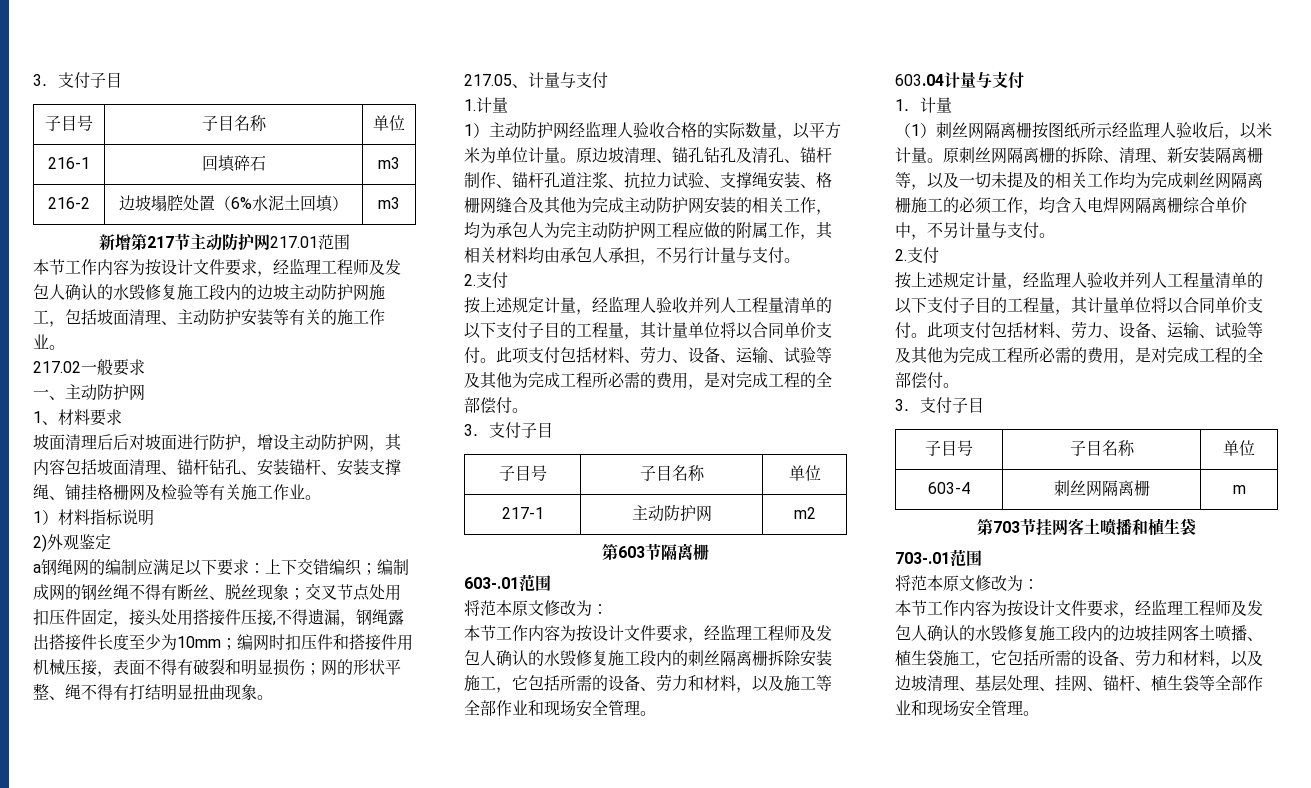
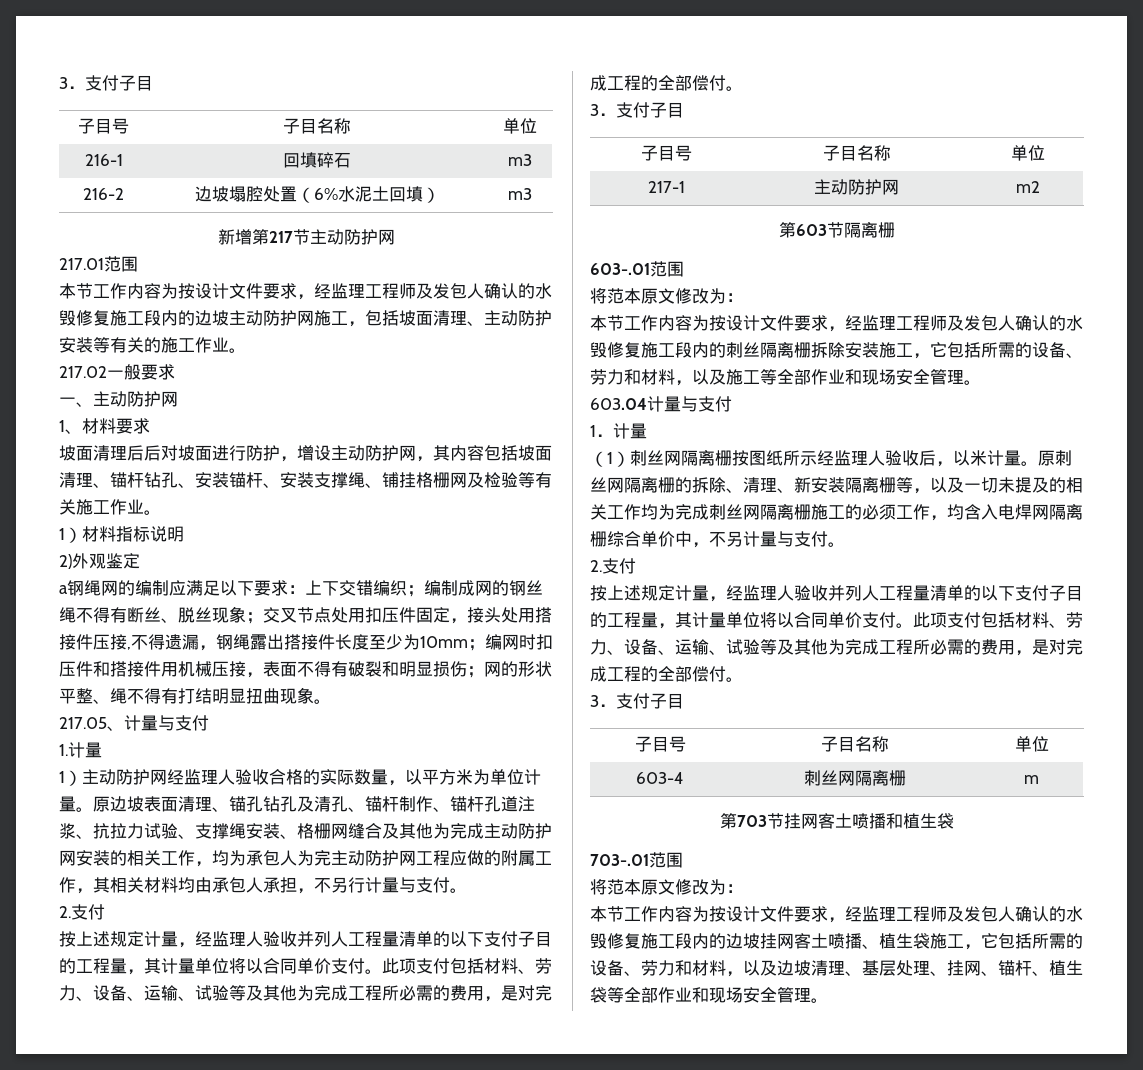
- 新增第217节主动防护网217.01范围
+ 新增第217节主动防护网
+ 217.01范围
- 原边坡清理、锚孔钻孔及清孔、锚杆制作、锚杆孔道注浆、抗拉力试验、支撑绳安装、格栅网缝合及其他为完成主动防护网安装的相关工作，均为承包人为完主动防护网工程应做的附属工作，其相关材料均由承包人承担，不另行计量与支付。
+ 原边坡表面清理、锚孔钻孔及清孔、锚杆制作、锚杆孔道注浆、抗拉力试验、支撑绳安装、格栅网缝合及其他为完成主动防护网安装的相关工作，均为承包人为完主动防护网工程应做的附属工作，其相关材料均由承包人承担，不另行计量与支付。

